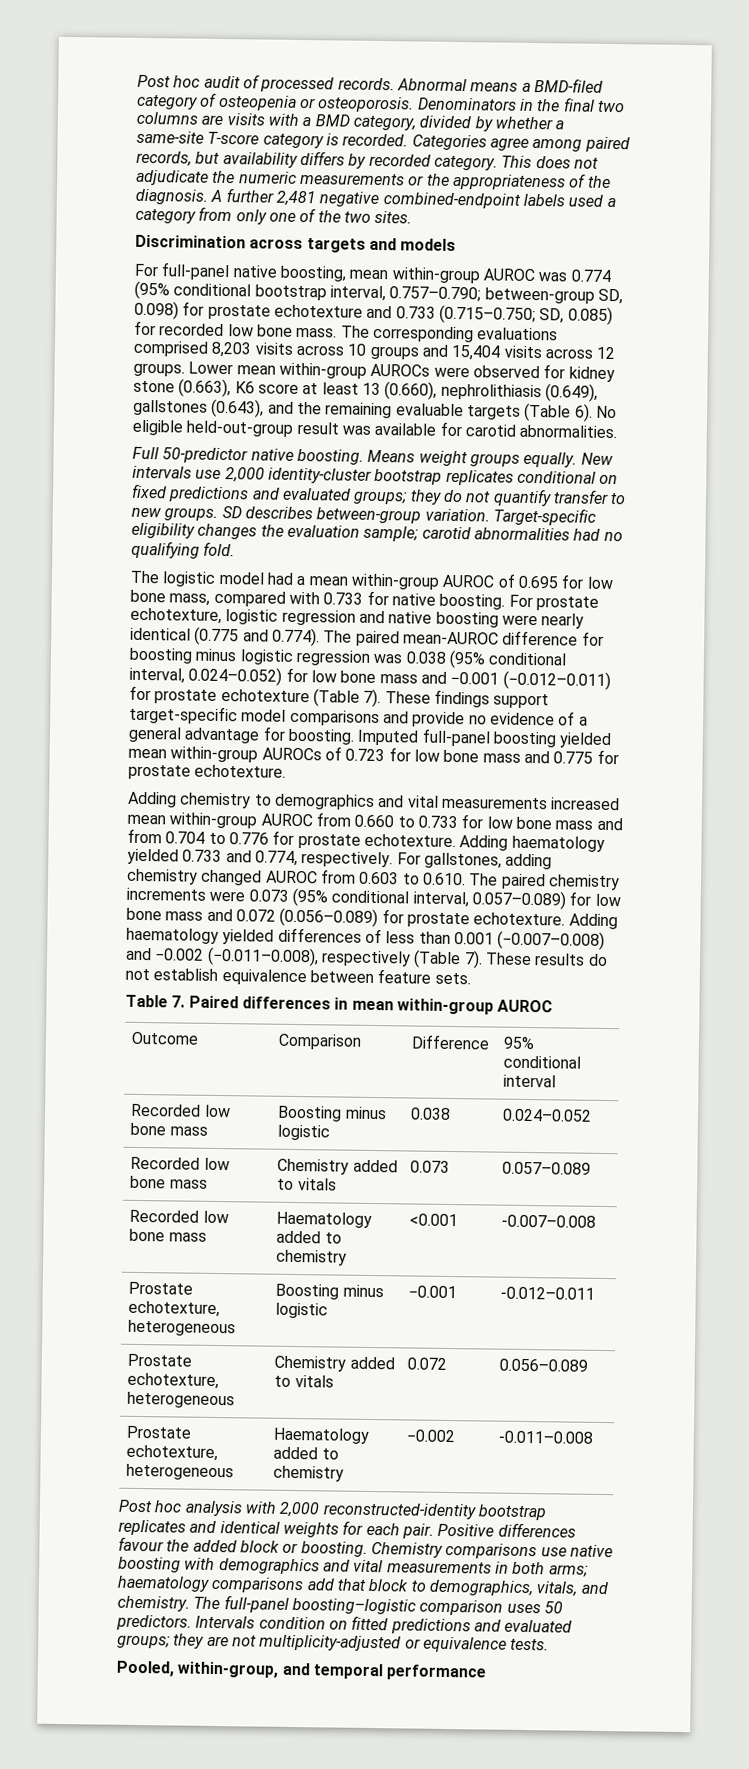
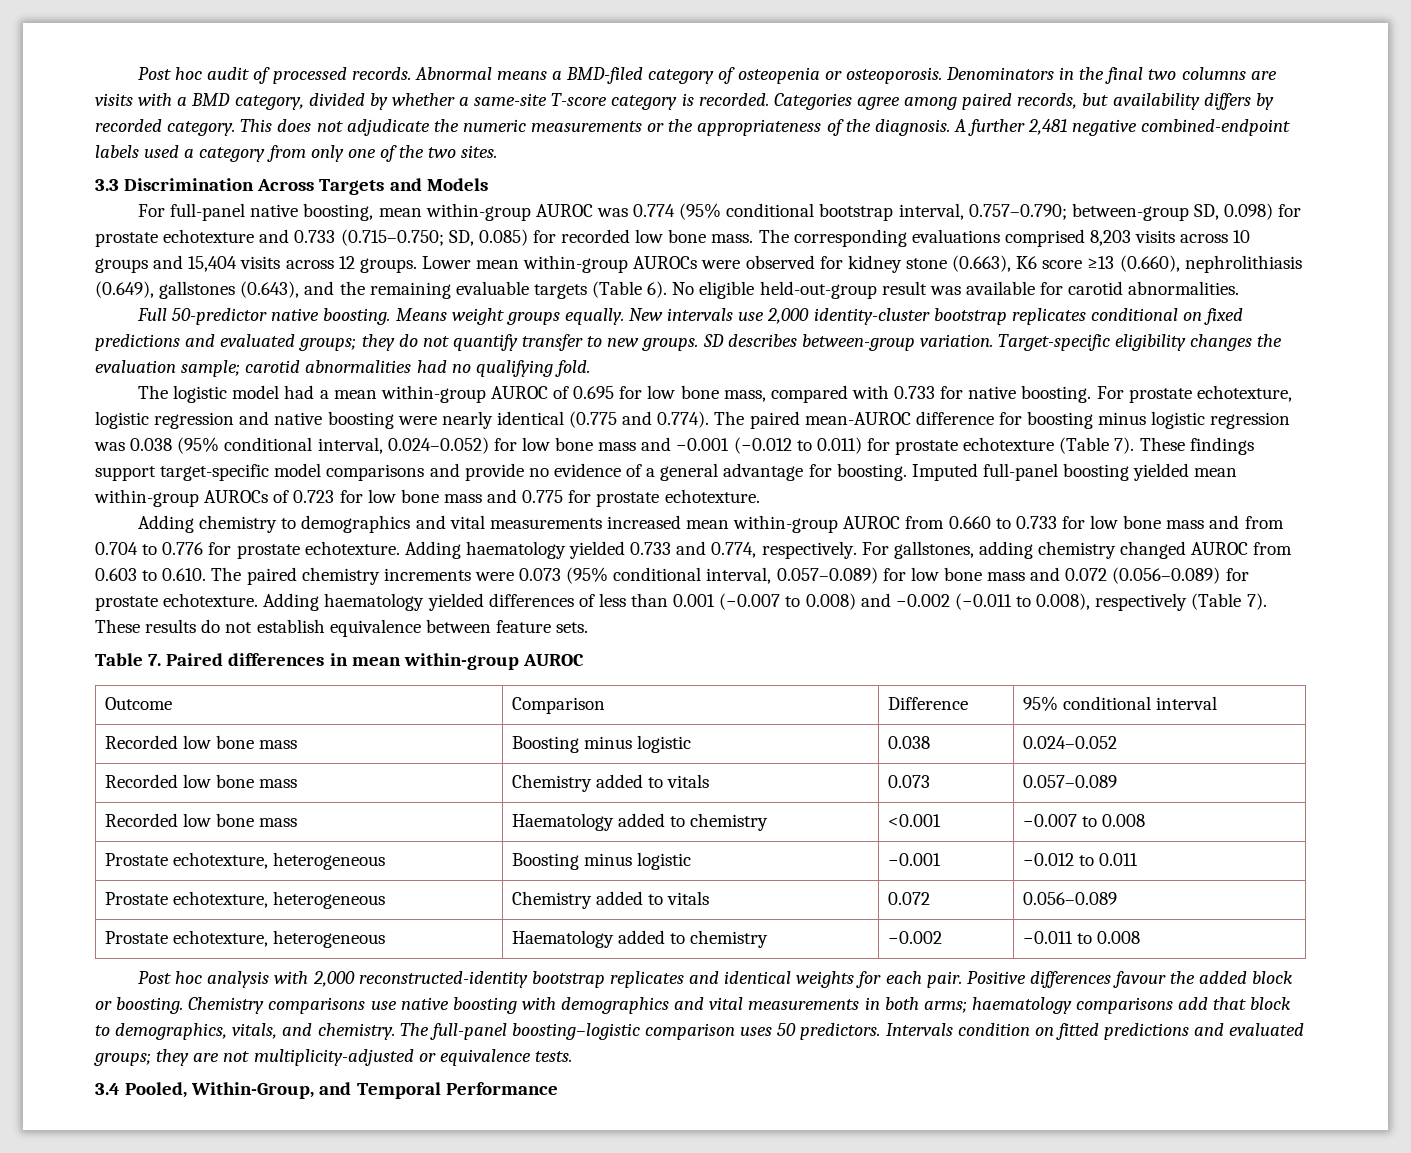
- Discrimination across targets and models
+ 3.3 Discrimination Across Targets and Models
- Lower mean within-group AUROCs were observed for kidney stone (0.663), K6 score at least 13 (0.660), nephrolithiasis (0.649), gallstones (0.643), and the remaining evaluable targets (Table 6).
+ Lower mean within-group AUROCs were observed for kidney stone (0.663), K6 score ≥13 (0.660), nephrolithiasis (0.649), gallstones (0.643), and the remaining evaluable targets (Table 6).
- For prostate echotexture, logistic regression and native boosting were nearly identical (0.775 and 0.774). The paired mean-AUROC difference for boosting minus logistic regression was 0.038 (95% conditional interval, 0.024–0.052) for low bone mass and −0.001 (−0.012–0.011) for prostate echotexture (Table 7).
+ For prostate echotexture, logistic regression and native boosting were nearly identical (0.775 and 0.774). The paired mean-AUROC difference for boosting minus logistic regression was 0.038 (95% conditional interval, 0.024–0.052) for low bone mass and −0.001 (−0.012 to 0.011) for prostate echotexture (Table 7).
- Adding haematology yielded differences of less than 0.001 (−0.007–0.008) and −0.002 (−0.011–0.008), respectively (Table 7).
+ Adding haematology yielded differences of less than 0.001 (−0.007 to 0.008) and −0.002 (−0.011 to 0.008), respectively (Table 7).
- Recorded low bone mass | Haematology added to chemistry | <0.001 | -0.007–0.008
+ Recorded low bone mass | Haematology added to chemistry | <0.001 | −0.007 to 0.008
- Prostate echotexture, heterogeneous | Boosting minus logistic | −0.001 | -0.012–0.011
+ Prostate echotexture, heterogeneous | Boosting minus logistic | −0.001 | −0.012 to 0.011
- Prostate echotexture, heterogeneous | Haematology added to chemistry | −0.002 | -0.011–0.008
+ Prostate echotexture, heterogeneous | Haematology added to chemistry | −0.002 | −0.011 to 0.008
- Pooled, within-group, and temporal performance
+ 3.4 Pooled, Within-Group, and Temporal Performance

